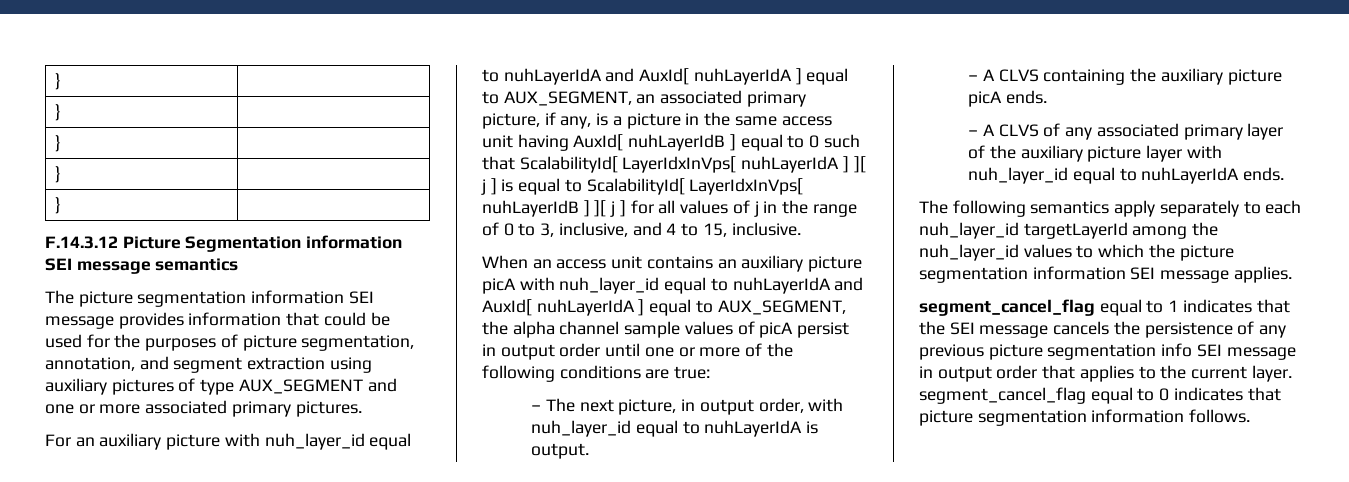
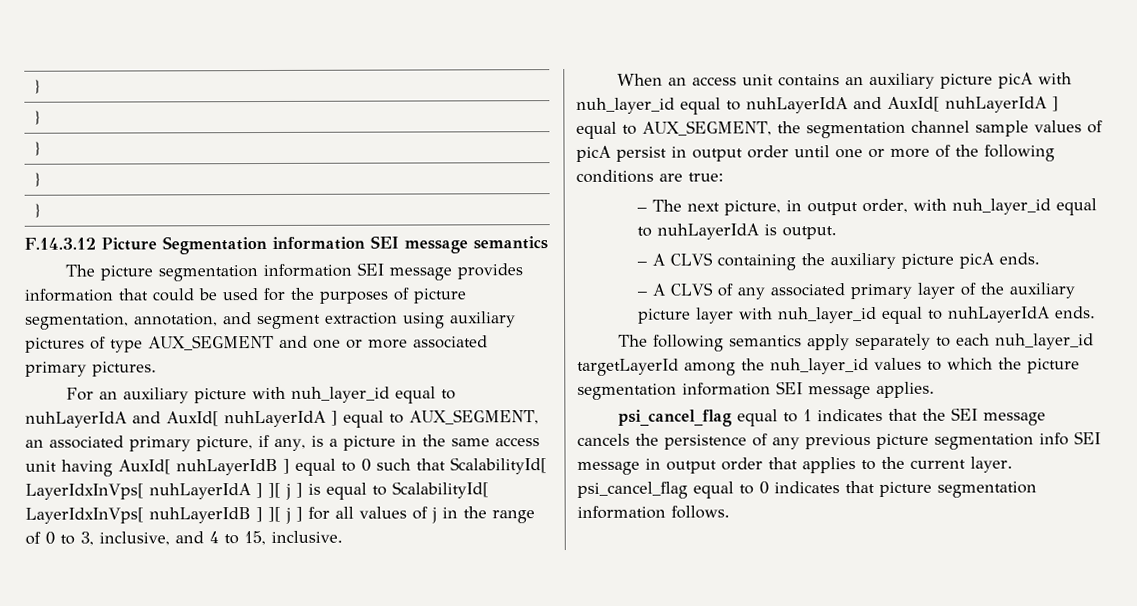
- When an access unit contains an auxiliary picture picA with nuh_layer_id equal to nuhLayerIdA and AuxId[ nuhLayerIdA ] equal to AUX_SEGMENT, the alpha channel sample values of picA persist in output order until one or more of the following conditions are true:
+ When an access unit contains an auxiliary picture picA with nuh_layer_id equal to nuhLayerIdA and AuxId[ nuhLayerIdA ] equal to AUX_SEGMENT, the segmentation channel sample values of picA persist in output order until one or more of the following conditions are true:
- segment_cancel_flag equal to 1 indicates that the SEI message cancels the persistence of any previous picture segmentation info SEI message in output order that applies to the current layer. segment_cancel_flag equal to 0 indicates that picture segmentation information follows.
+ psi_cancel_flag equal to 1 indicates that the SEI message cancels the persistence of any previous picture segmentation info SEI message in output order that applies to the current layer. psi_cancel_flag equal to 0 indicates that picture segmentation information follows.

